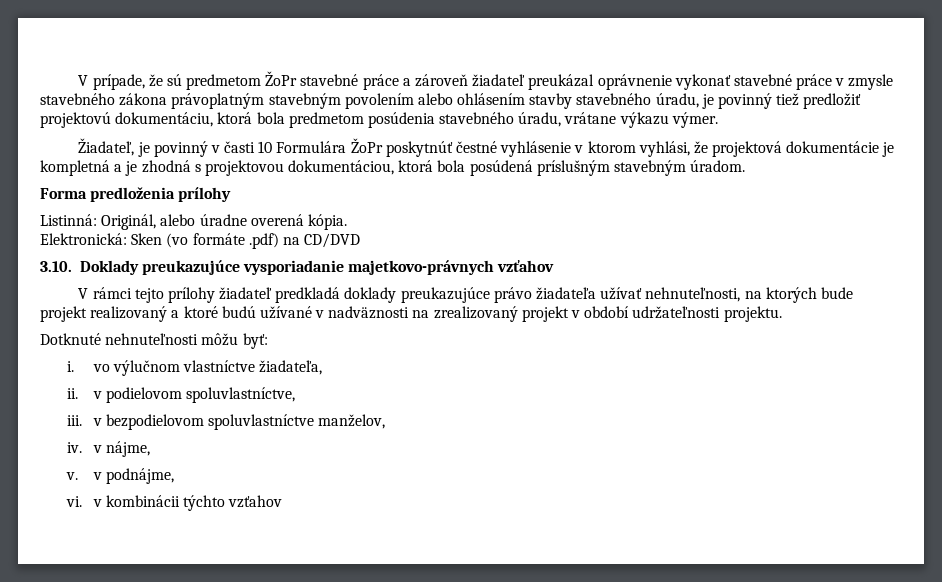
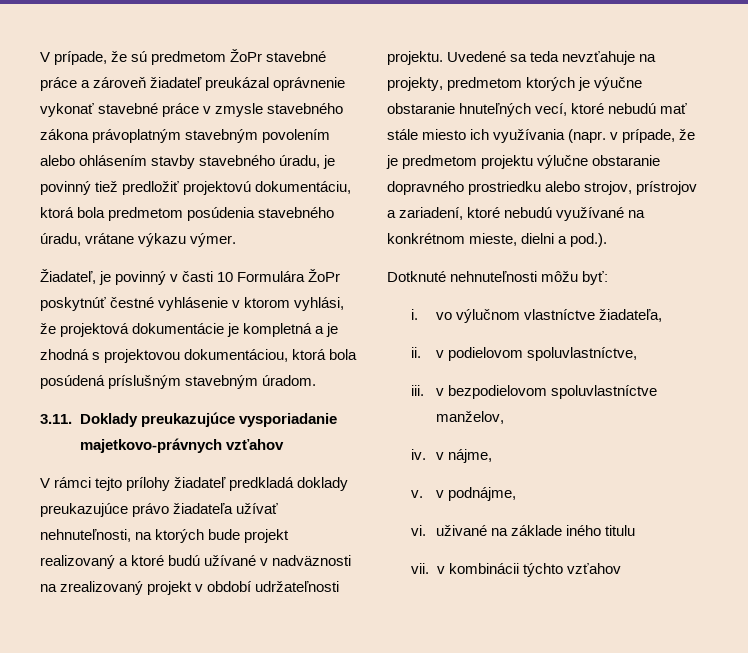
- Forma predloženia prílohy
- Listinná: Originál, alebo úradne overená kópia.
- Elektronická: Sken (vo formáte .pdf) na CD/DVD
- 3.10. Doklady preukazujúce vysporiadanie majetkovo-právnych vzťahov
+ 3.11. Doklady preukazujúce vysporiadanie majetkovo-právnych vzťahov
+ Uvedené sa teda nevzťahuje na projekty, predmetom ktorých je výučne obstaranie hnuteľných vecí, ktoré nebudú mať stále miesto ich využívania (napr. v prípade, že je predmetom projektu výlučne obstaranie dopravného prostriedku alebo strojov, prístrojov a zariadení, ktoré nebudú využívané na konkrétnom mieste, dielni a pod.).
- vi. v kombinácii týchto vzťahov
+ vi. uživané na základe iného titulu
+ vii. v kombinácii týchto vzťahov

